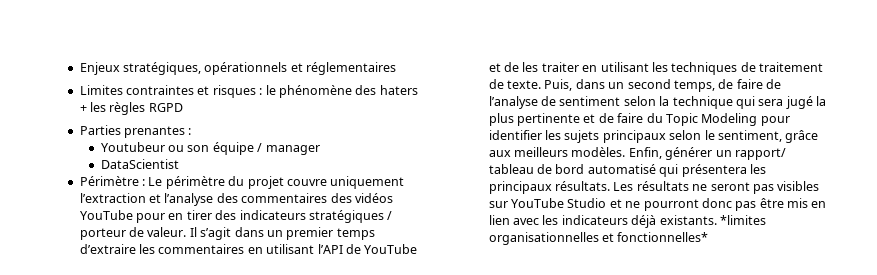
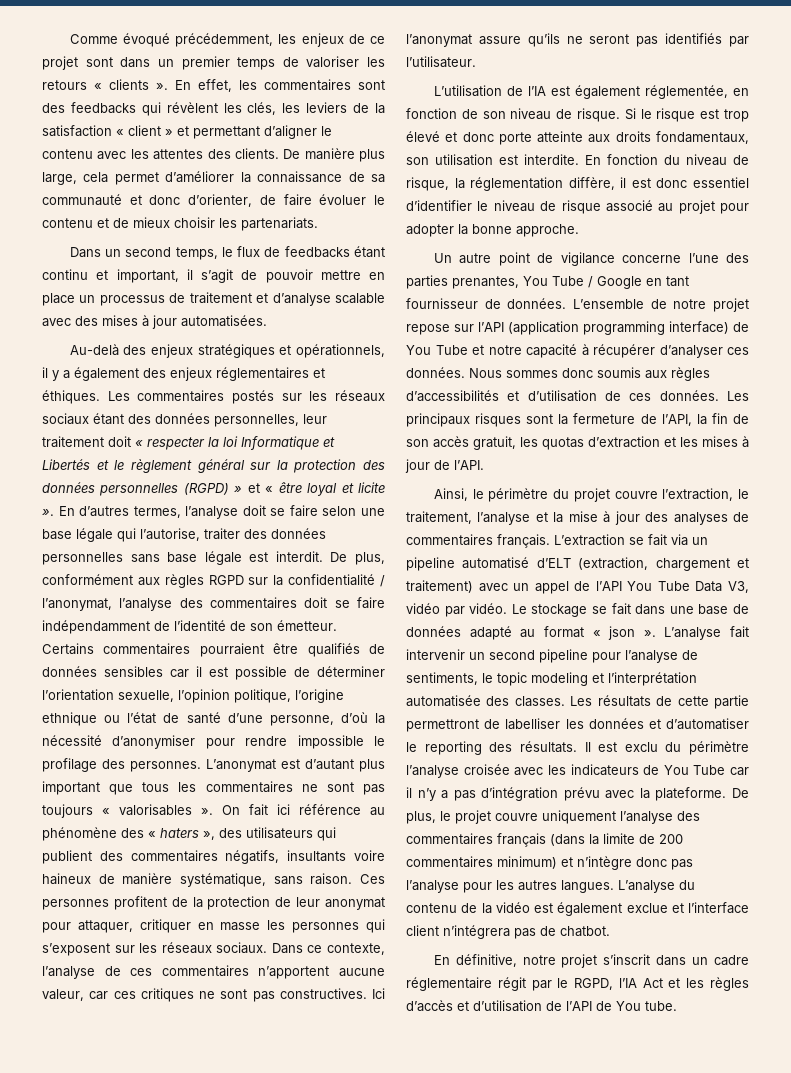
- Enjeux stratégiques, opérationnels et réglementaires
- Limites contraintes et risques : le phénomène des haters + les règles RGPD
- Parties prenantes :
- Youtubeur ou son équipe / manager
- DataScientist
- Périmètre : Le périmètre du projet couvre uniquement l’extraction et l’analyse des commentaires des vidéos YouTube pour en tirer des indicateurs stratégiques / porteur de valeur. Il s’agit dans un premier temps d’extraire les commentaires en utilisant l’API de YouTube et de les traiter en utilisant les techniques de traitement de texte. Puis, dans un second temps, de faire de l’analyse de sentiment selon la technique qui sera jugé la plus pertinente et de faire du Topic Modeling pour identifier les sujets principaux selon le sentiment, grâce aux meilleurs modèles. Enfin, générer un rapport/ tableau de bord automatisé qui présentera les principaux résultats. Les résultats ne seront pas visibles sur YouTube Studio et ne pourront donc pas être mis en lien avec les indicateurs déjà existants. *limites organisationnelles et fonctionnelles*
+ Comme évoqué précédemment, les enjeux de ce projet sont dans un premier temps de valoriser les retours « clients ». En effet, les commentaires sont des feedbacks qui révèlent les clés, les leviers de la satisfaction « client » et permettant d’aligner le contenu avec les attentes des clients. De manière plus large, cela permet d’améliorer la connaissance de sa communauté et donc d’orienter, de faire évoluer le contenu et de mieux choisir les partenariats.
+ Dans un second temps, le flux de feedbacks étant continu et important, il s’agit de pouvoir mettre en place un processus de traitement et d’analyse scalable avec des mises à jour automatisées.
+ Au-delà des enjeux stratégiques et opérationnels, il y a également des enjeux réglementaires et éthiques. Les commentaires postés sur les réseaux sociaux étant des données personnelles, leur traitement doit « respecter la loi Informatique et Libertés et le règlement général sur la protection des données personnelles (RGPD) » et « être loyal et licite ». En d’autres termes, l’analyse doit se faire selon une base légale qui l’autorise, traiter des données personnelles sans base légale est interdit. De plus, conformément aux règles RGPD sur la confidentialité / l’anonymat, l’analyse des commentaires doit se faire indépendamment de l’identité de son émetteur. Certains commentaires pourraient être qualifiés de données sensibles car il est possible de déterminer l’orientation sexuelle, l’opinion politique, l’origine ethnique ou l’état de santé d’une personne, d’où la nécessité d’anonymiser pour rendre impossible le profilage des personnes. L’anonymat est d’autant plus important que tous les commentaires ne sont pas toujours « valorisables ». On fait ici référence au phénomène des « haters », des utilisateurs qui publient des commentaires négatifs, insultants voire haineux de manière systématique, sans raison. Ces personnes profitent de la protection de leur anonymat pour attaquer, critiquer en masse les personnes qui s’exposent sur les réseaux sociaux. Dans ce contexte, l’analyse de ces commentaires n’apportent aucune valeur, car ces critiques ne sont pas constructives. Ici l’anonymat assure qu’ils ne seront pas identifiés par l’utilisateur.
+ L’utilisation de l’IA est également réglementée, en fonction de son niveau de risque. Si le risque est trop élevé et donc porte atteinte aux droits fondamentaux, son utilisation est interdite. En fonction du niveau de risque, la réglementation diffère, il est donc essentiel d’identifier le niveau de risque associé au projet pour adopter la bonne approche.
+ Un autre point de vigilance concerne l’une des parties prenantes, You Tube / Google en tant fournisseur de données. L’ensemble de notre projet repose sur l’API (application programming interface) de You Tube et notre capacité à récupérer d’analyser ces données. Nous sommes donc soumis aux règles d’accessibilités et d’utilisation de ces données. Les principaux risques sont la fermeture de l’API, la fin de son accès gratuit, les quotas d’extraction et les mises à jour de l’API.
+ Ainsi, le périmètre du projet couvre l’extraction, le traitement, l’analyse et la mise à jour des analyses de commentaires français. L’extraction se fait via un pipeline automatisé d’ELT (extraction, chargement et traitement) avec un appel de l’API You Tube Data V3, vidéo par vidéo. Le stockage se fait dans une base de données adapté au format « json ». L’analyse fait intervenir un second pipeline pour l’analyse de sentiments, le topic modeling et l’interprétation automatisée des classes. Les résultats de cette partie permettront de labelliser les données et d’automatiser le reporting des résultats. Il est exclu du périmètre l’analyse croisée avec les indicateurs de You Tube car il n’y a pas d’intégration prévu avec la plateforme. De plus, le projet couvre uniquement l’analyse des commentaires français (dans la limite de 200 commentaires minimum) et n’intègre donc pas l’analyse pour les autres langues. L’analyse du contenu de la vidéo est également exclue et l’interface client n’intégrera pas de chatbot.
+ En définitive, notre projet s’inscrit dans un cadre réglementaire régit par le RGPD, l’IA Act et les règles d’accès et d’utilisation de l’API de You tube.

